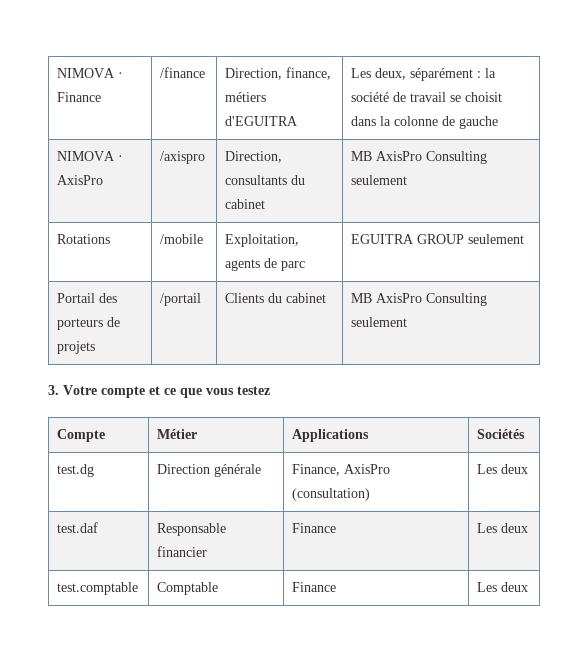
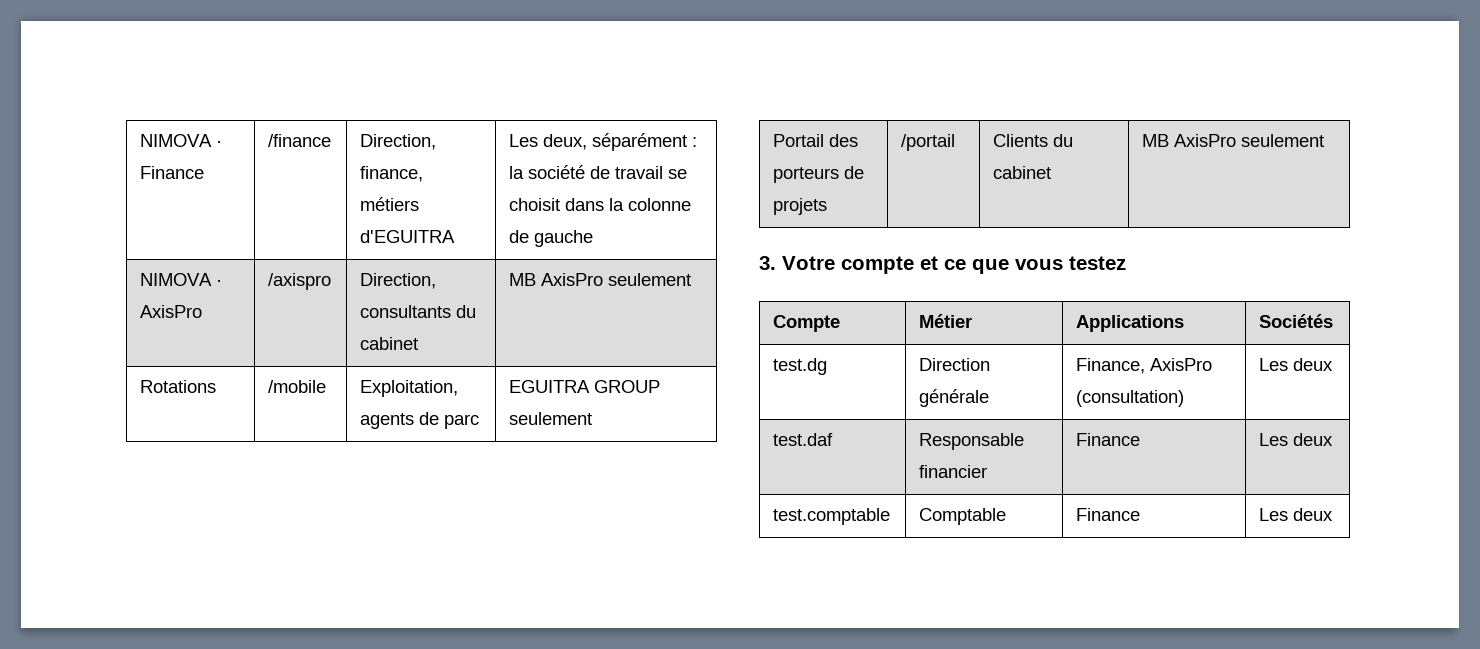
- NIMOVA · AxisPro | /axispro | Direction, consultants du cabinet | MB AxisPro Consulting seulement
+ NIMOVA · AxisPro | /axispro | Direction, consultants du cabinet | MB AxisPro seulement
- Portail des porteurs de projets | /portail | Clients du cabinet | MB AxisPro Consulting seulement
+ Portail des porteurs de projets | /portail | Clients du cabinet | MB AxisPro seulement

